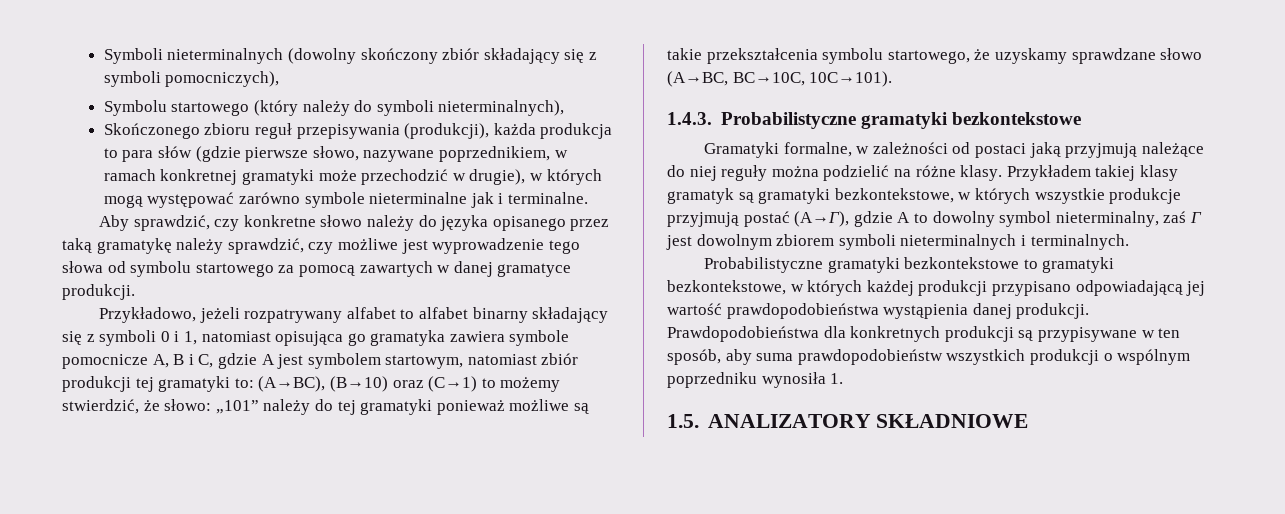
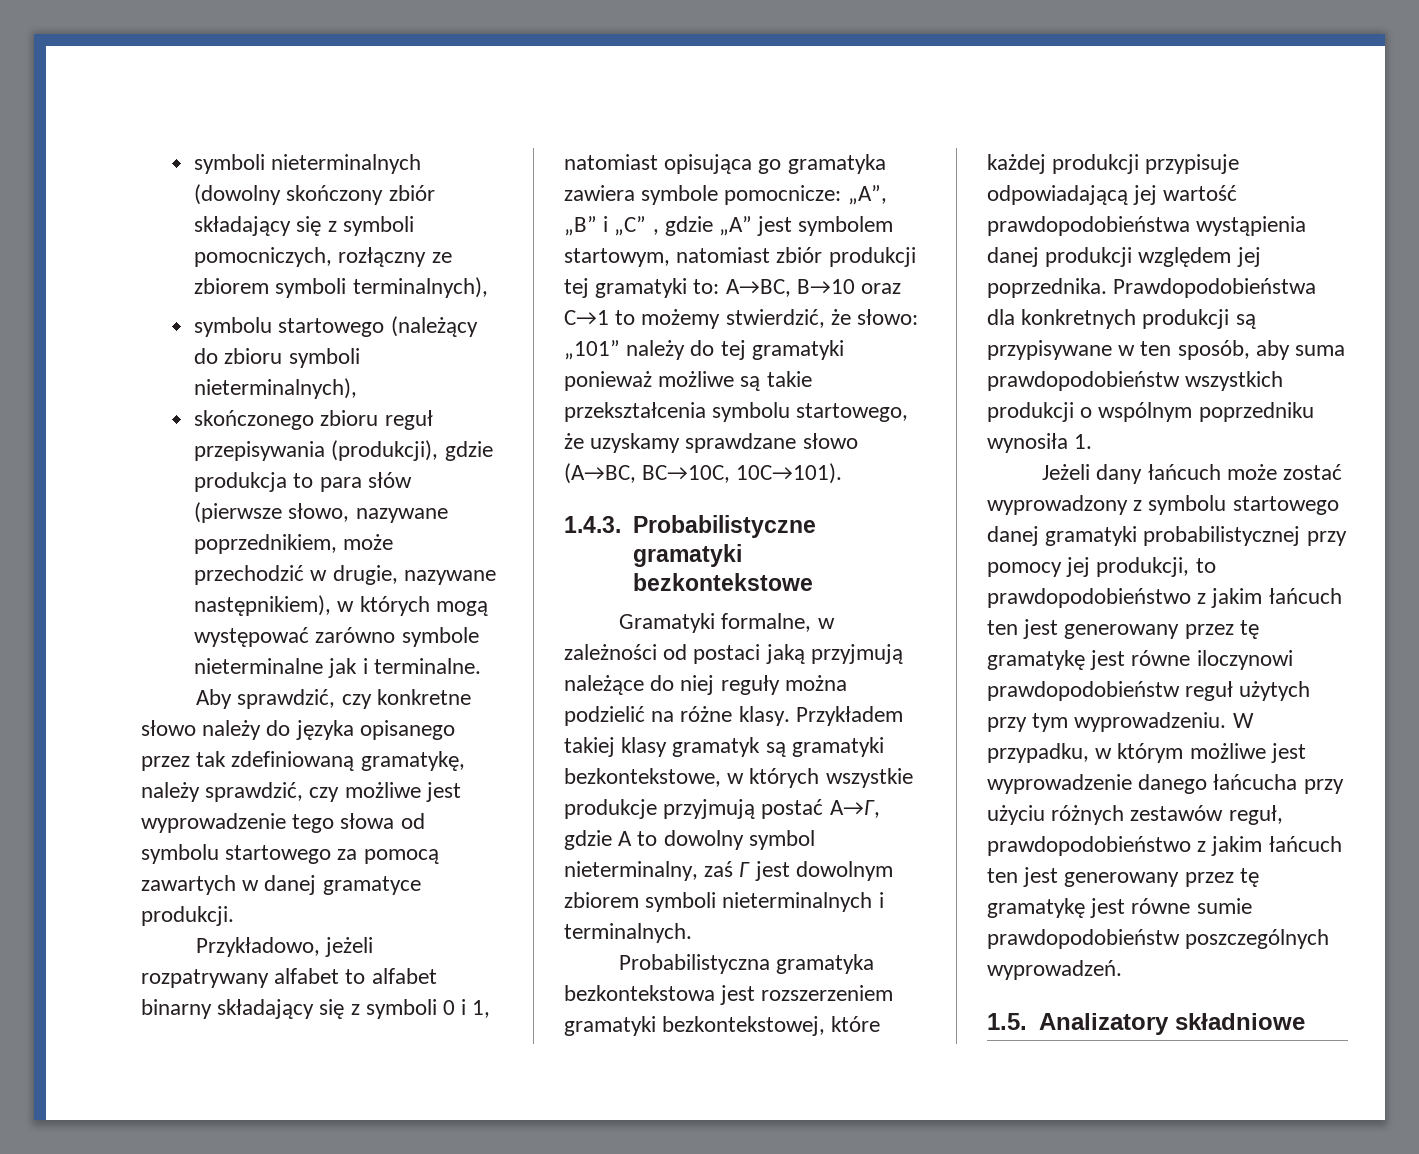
- Symboli nieterminalnych (dowolny skończony zbiór składający się z symboli pomocniczych),
- Symbolu startowego (który należy do symboli nieterminalnych),
+ symboli nieterminalnych (dowolny skończony zbiór składający się z symboli pomocniczych, rozłączny ze zbiorem symboli terminalnych),
+ symbolu startowego (należący do zbioru symboli nieterminalnych),
- Skończonego zbioru reguł przepisywania (produkcji), każda produkcja to para słów (gdzie pierwsze słowo, nazywane poprzednikiem, w ramach konkretnej gramatyki może przechodzić w drugie), w których mogą występować zarówno symbole nieterminalne jak i terminalne.
+ skończonego zbioru reguł przepisywania (produkcji), gdzie produkcja to para słów (pierwsze słowo, nazywane poprzednikiem, może przechodzić w drugie, nazywane następnikiem), w których mogą występować zarówno symbole nieterminalne jak i terminalne.
- Aby sprawdzić, czy konkretne słowo należy do języka opisanego przez taką gramatykę należy sprawdzić, czy możliwe jest wyprowadzenie tego słowa od symbolu startowego za pomocą zawartych w danej gramatyce produkcji.
+ Aby sprawdzić, czy konkretne słowo należy do języka opisanego przez tak zdefiniowaną gramatykę, należy sprawdzić, czy możliwe jest wyprowadzenie tego słowa od symbolu startowego za pomocą zawartych w danej gramatyce produkcji.
- Przykładowo, jeżeli rozpatrywany alfabet to alfabet binarny składający się z symboli 0 i 1, natomiast opisująca go gramatyka zawiera symbole pomocnicze A, B i C, gdzie A jest symbolem startowym, natomiast zbiór produkcji tej gramatyki to: (A→BC), (B→10) oraz (C→1) to możemy stwierdzić, że słowo: „101” należy do tej gramatyki ponieważ możliwe są takie przekształcenia symbolu startowego, że uzyskamy sprawdzane słowo (A→BC, BC→10C, 10C→101).
+ Przykładowo, jeżeli rozpatrywany alfabet to alfabet binarny składający się z symboli 0 i 1, natomiast opisująca go gramatyka zawiera symbole pomocnicze: „A”, „B” i „C” , gdzie „A” jest symbolem startowym, natomiast zbiór produkcji tej gramatyki to: A→BC, B→10 oraz C→1 to możemy stwierdzić, że słowo: „101” należy do tej gramatyki ponieważ możliwe są takie przekształcenia symbolu startowego, że uzyskamy sprawdzane słowo (A→BC, BC→10C, 10C→101).
- Przykładem takiej klasy gramatyk są gramatyki bezkontekstowe, w których wszystkie produkcje przyjmują postać (A→Γ), gdzie A to dowolny symbol nieterminalny, zaś Γ jest dowolnym zbiorem symboli nieterminalnych i terminalnych.
+ Przykładem takiej klasy gramatyk są gramatyki bezkontekstowe, w których wszystkie produkcje przyjmują postać A→Γ, gdzie A to dowolny symbol nieterminalny, zaś Γ jest dowolnym zbiorem symboli nieterminalnych i terminalnych.
- Probabilistyczne gramatyki bezkontekstowe to gramatyki bezkontekstowe, w których każdej produkcji przypisano odpowiadającą jej wartość prawdopodobieństwa wystąpienia danej produkcji.
+ Probabilistyczna gramatyka bezkontekstowa jest rozszerzeniem gramatyki bezkontekstowej, które każdej produkcji przypisuje odpowiadającą jej wartość prawdopodobieństwa wystąpienia danej produkcji względem jej poprzednika.
+ Jeżeli dany łańcuch może zostać wyprowadzony z symbolu startowego danej gramatyki probabilistycznej przy pomocy jej produkcji, to prawdopodobieństwo z jakim łańcuch ten jest generowany przez tę gramatykę jest równe iloczynowi prawdopodobieństw reguł użytych przy tym wyprowadzeniu. W przypadku, w którym możliwe jest wyprowadzenie danego łańcucha przy użyciu różnych zestawów reguł, prawdopodobieństwo z jakim łańcuch ten jest generowany przez tę gramatykę jest równe sumie prawdopodobieństw poszczególnych wyprowadzeń.
- 1.5. ANALIZATORY SKŁADNIOWE
+ 1.5. Analizatory składniowe

